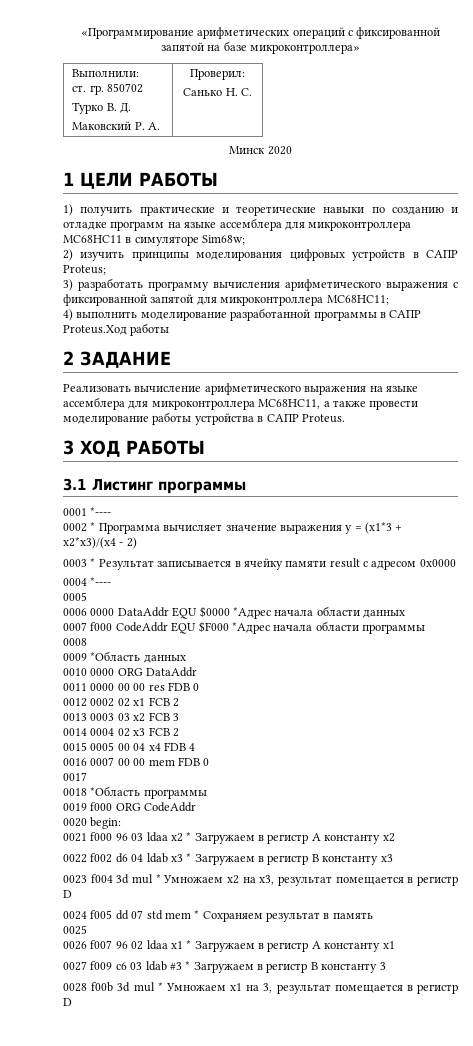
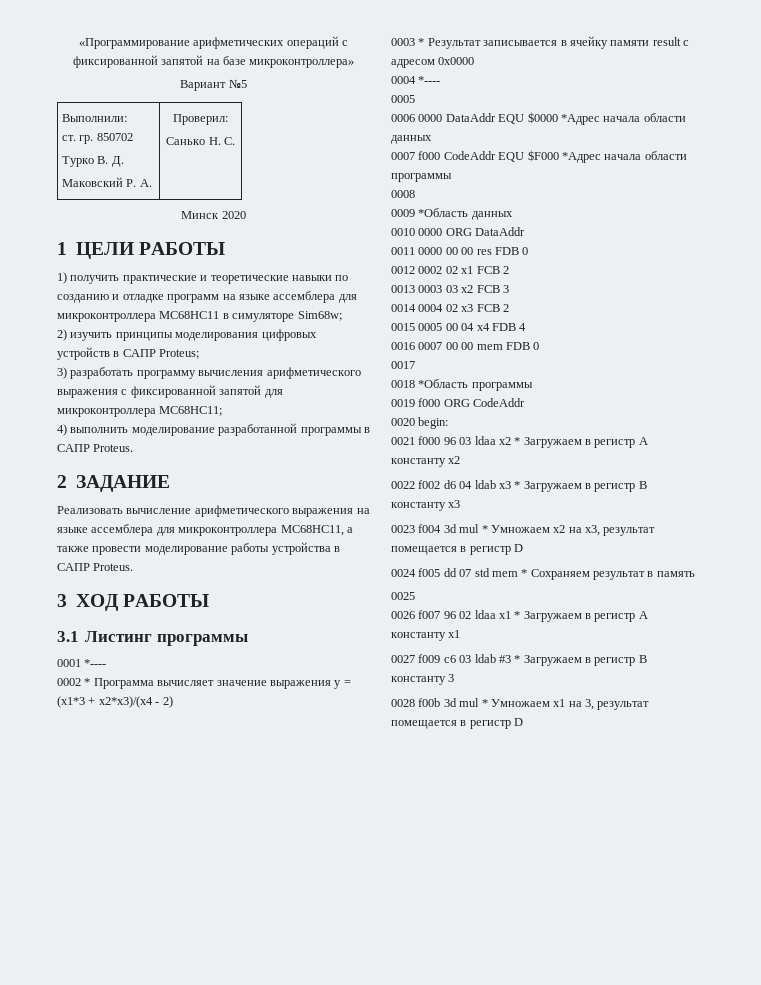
+ Вариант №5
- 4) выполнить моделирование разработанной программы в САПР Proteus.Ход работы
+ 4) выполнить моделирование разработанной программы в САПР Proteus.

